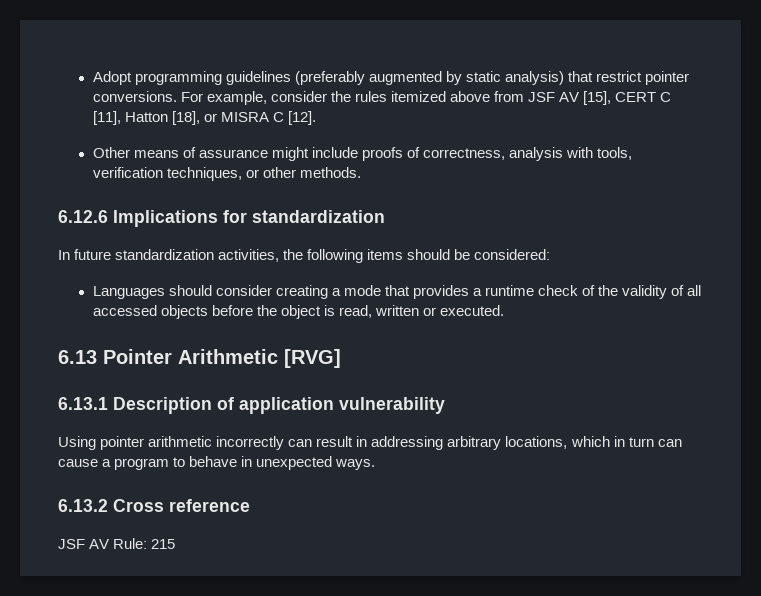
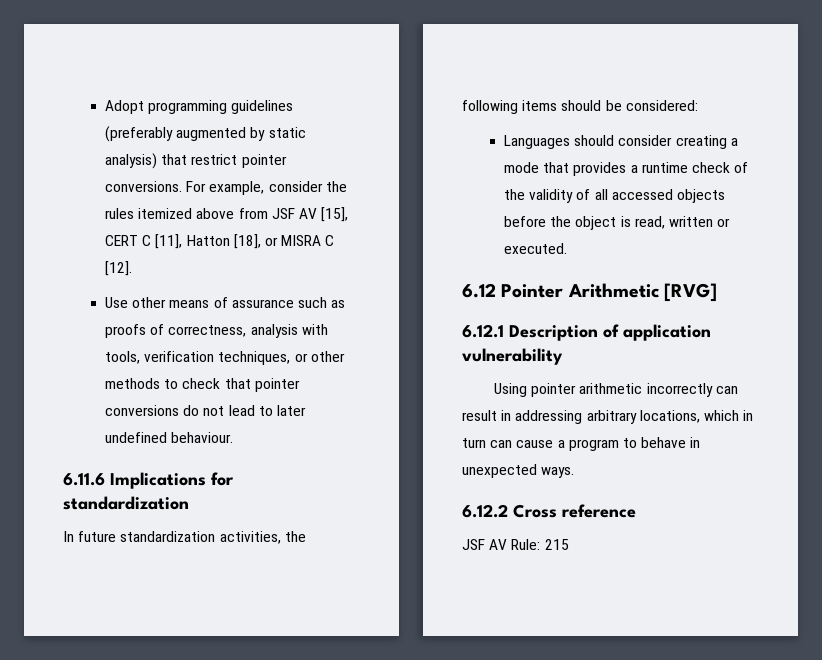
- Other means of assurance might include proofs of correctness, analysis with tools, verification techniques, or other methods.
- 6.12.6 Implications for standardization
+ Use other means of assurance such as proofs of correctness, analysis with tools, verification techniques, or other methods to check that pointer conversions do not lead to later undefined behaviour.
+ 6.11.6 Implications for standardization
- 6.13 Pointer Arithmetic [RVG]
+ 6.12 Pointer Arithmetic [RVG]
- 6.13.1 Description of application vulnerability
+ 6.12.1 Description of application vulnerability
- 6.13.2 Cross reference
+ 6.12.2 Cross reference

